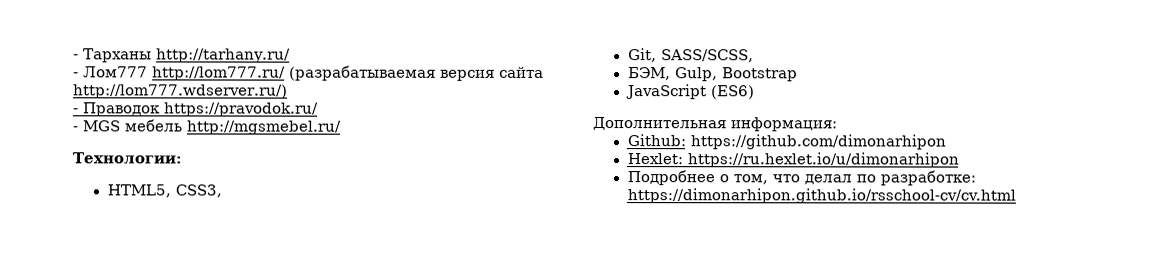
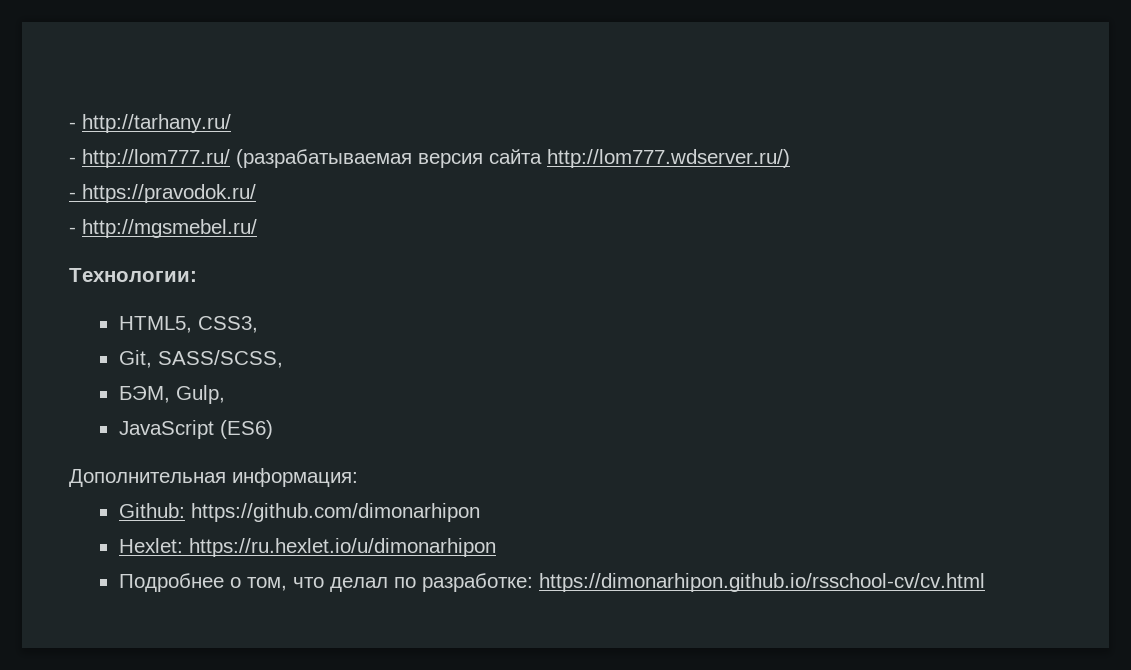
- - Тарханы http://tarhany.ru/
+ - http://tarhany.ru/
- - Лом777 http://lom777.ru/ (разрабатываемая версия сайта http://lom777.wdserver.ru/)
+ - http://lom777.ru/ (разрабатываемая версия сайта http://lom777.wdserver.ru/)
- - Праводок https://pravodok.ru/
+ - https://pravodok.ru/
- - MGS мебель http://mgsmebel.ru/
+ - http://mgsmebel.ru/
- БЭМ, Gulp, Bootstrap
+ БЭМ, Gulp,

